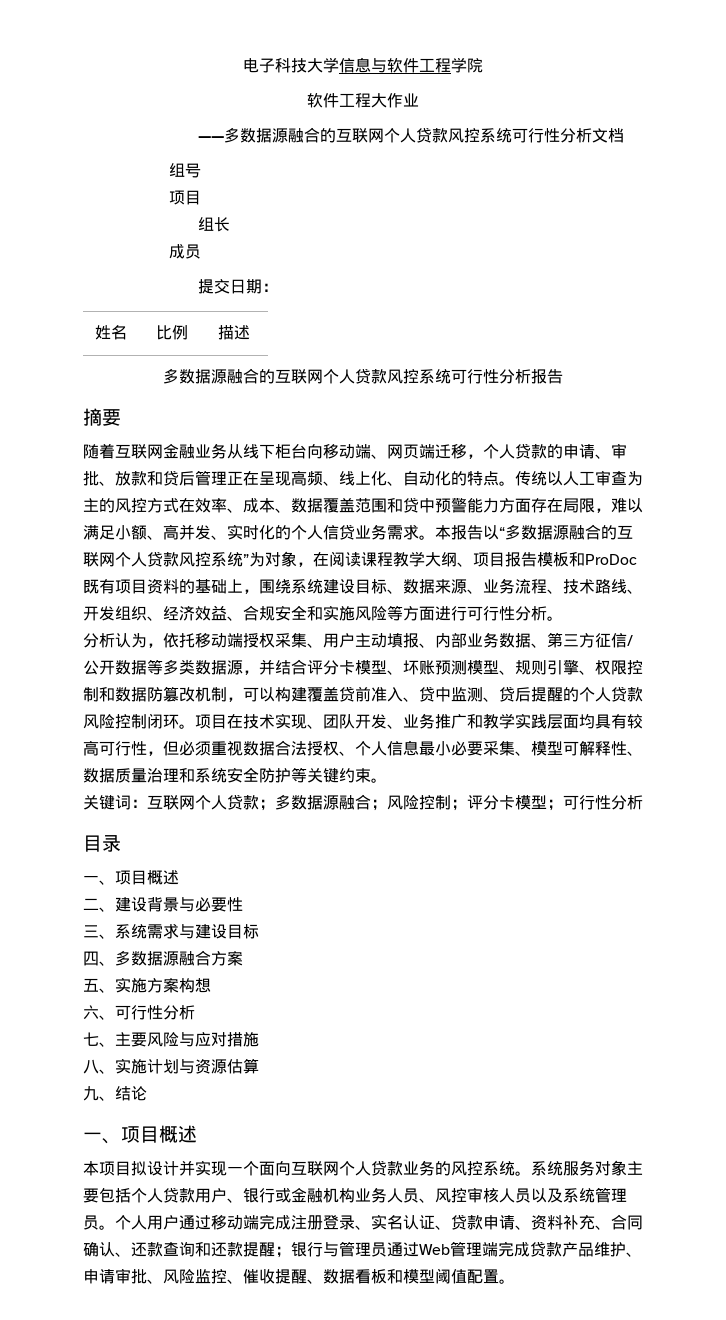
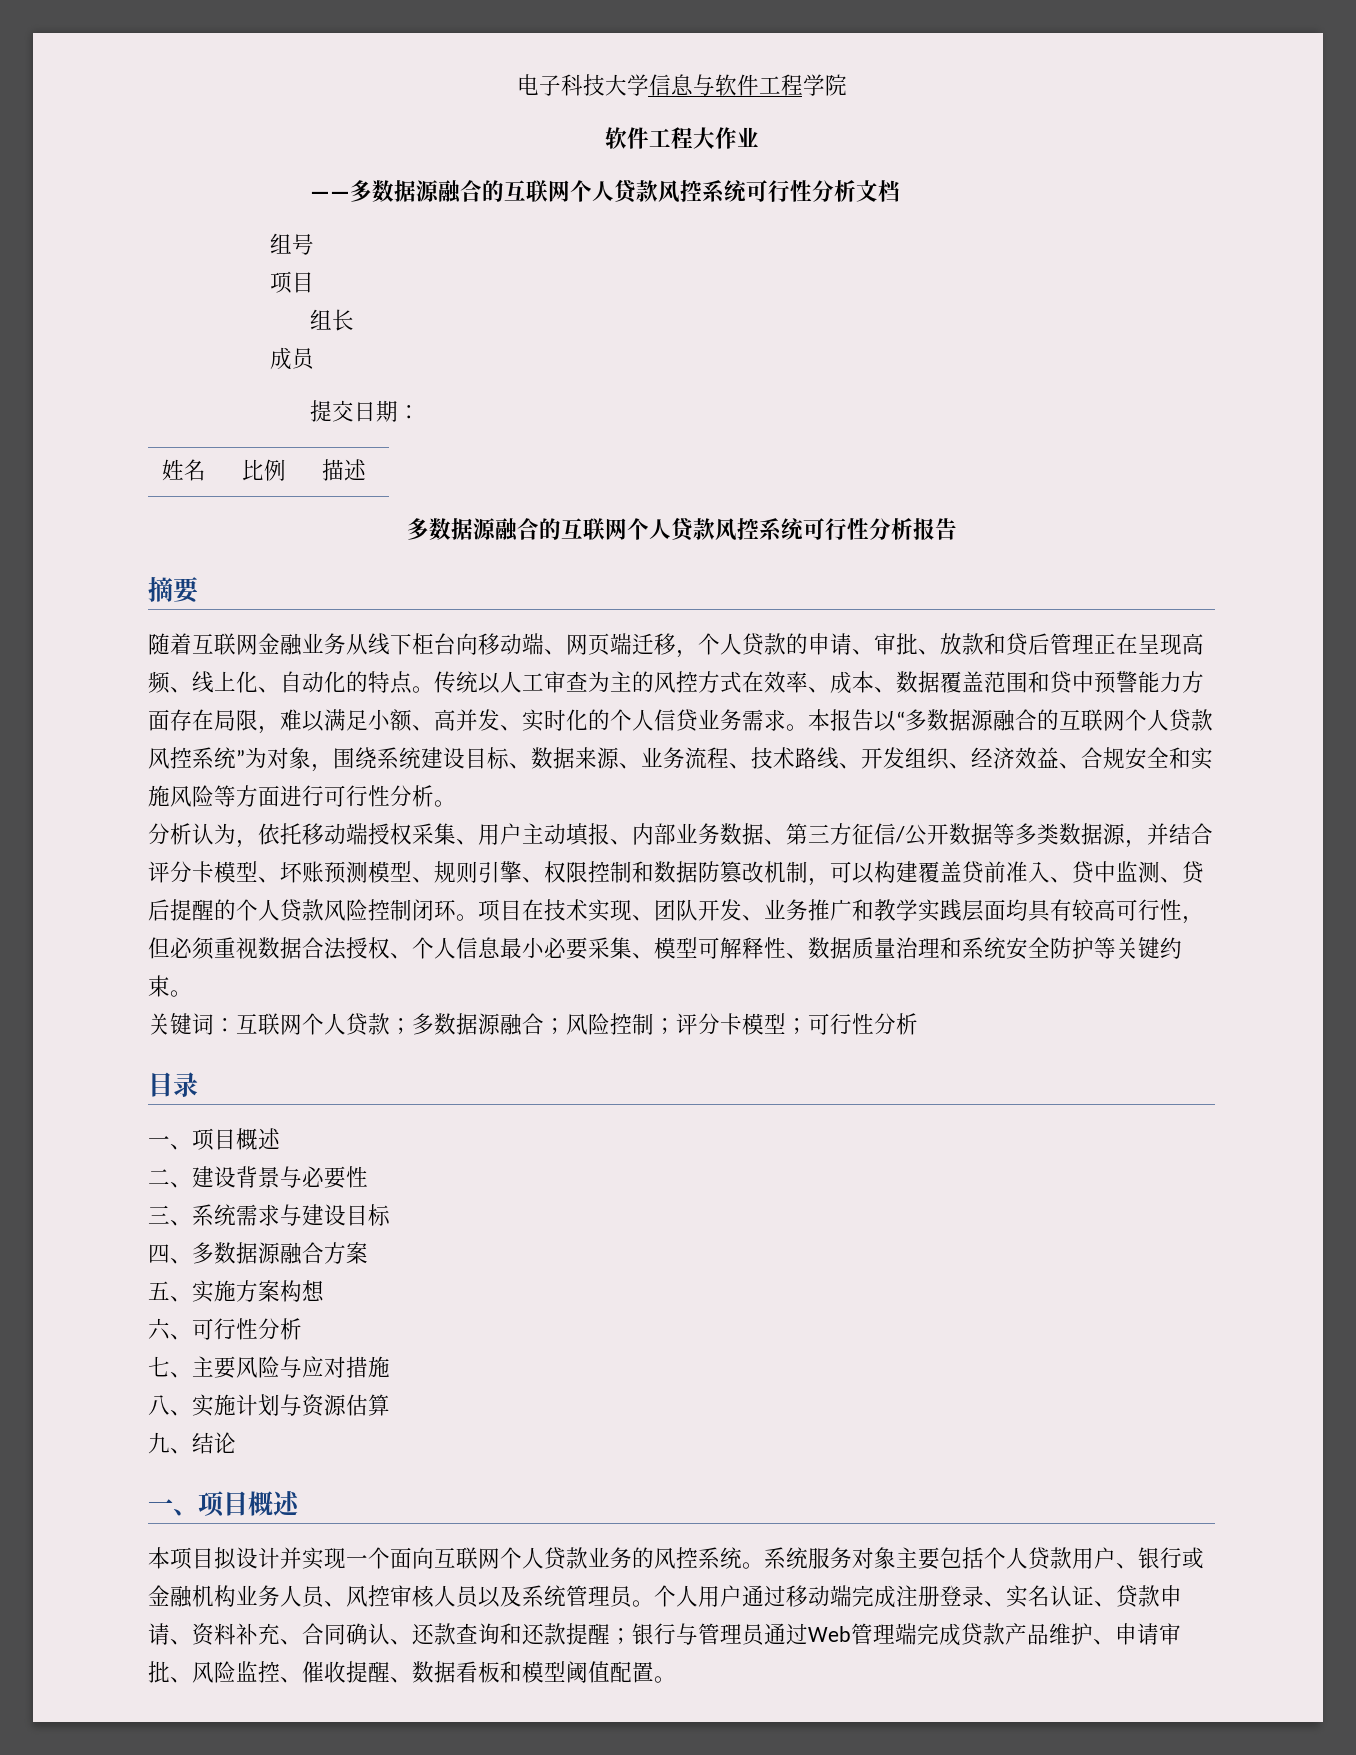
- 本报告以“多数据源融合的互联网个人贷款风控系统”为对象，在阅读课程教学大纲、项目报告模板和ProDoc既有项目资料的基础上，围绕系统建设目标、数据来源、业务流程、技术路线、开发组织、经济效益、合规安全和实施风险等方面进行可行性分析。
+ 本报告以“多数据源融合的互联网个人贷款风控系统”为对象，围绕系统建设目标、数据来源、业务流程、技术路线、开发组织、经济效益、合规安全和实施风险等方面进行可行性分析。

